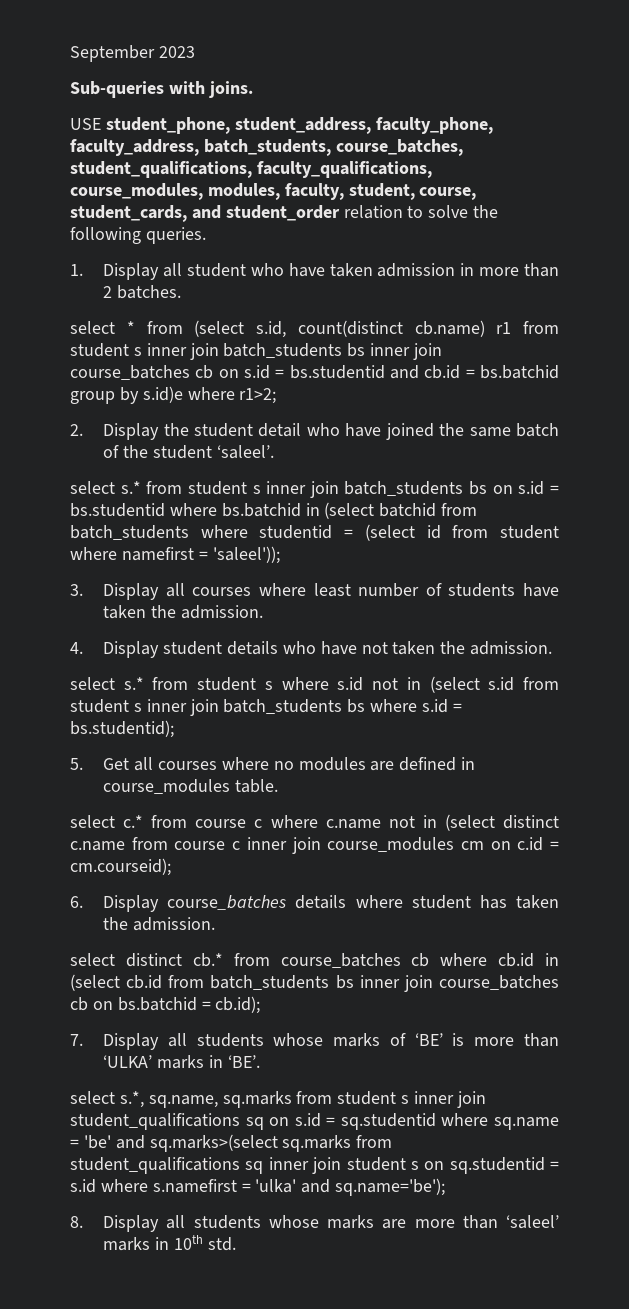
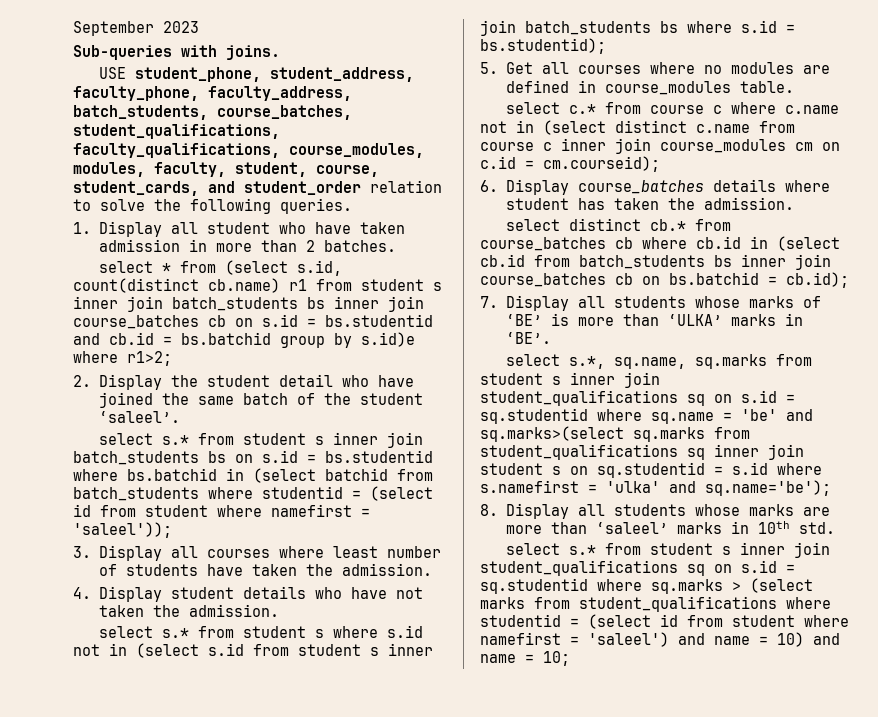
+ select s.* from student s inner join student_qualifications sq on s.id = sq.studentid where sq.marks > (select marks from student_qualifications where studentid = (select id from student where namefirst = 'saleel') and name = 10) and name = 10;

